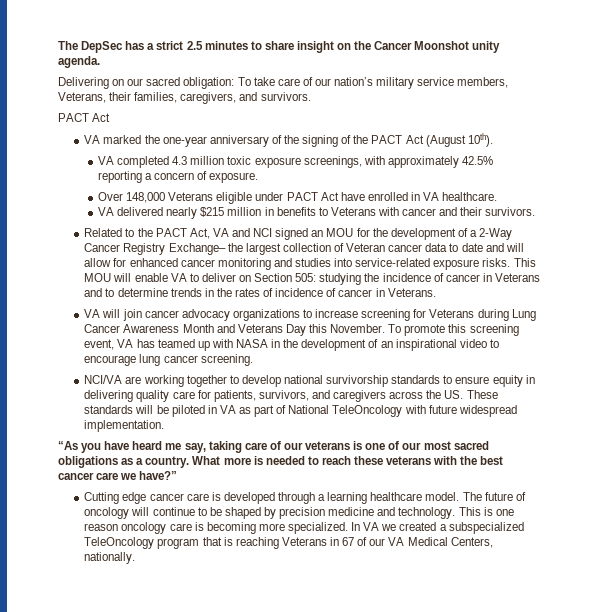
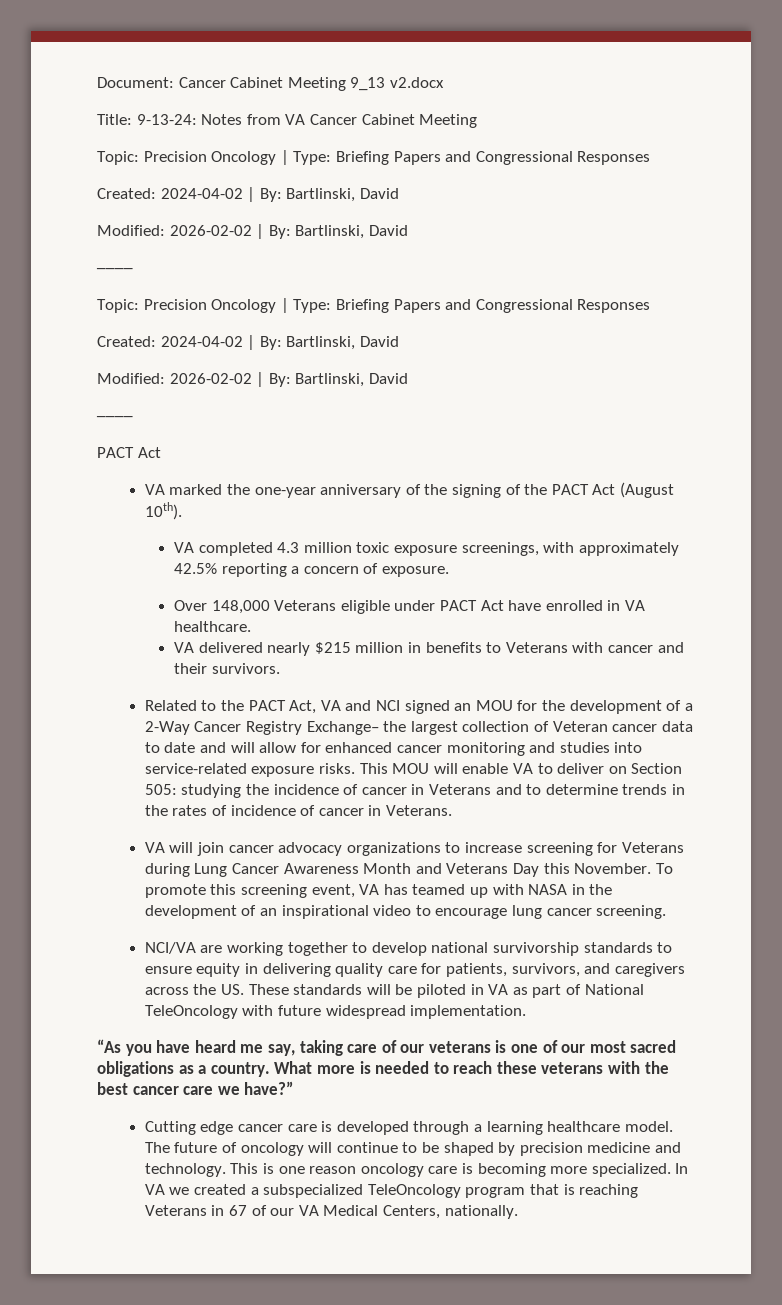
- The DepSec has a strict 2.5 minutes to share insight on the Cancer Moonshot unity agenda.
- Delivering on our sacred obligation: To take care of our nation’s military service members, Veterans, their families, caregivers, and survivors.
+ Document: Cancer Cabinet Meeting 9_13 v2.docx
+ Title: 9-13-24: Notes from VA Cancer Cabinet Meeting
+ Topic: Precision Oncology | Type: Briefing Papers and Congressional Responses
+ Created: 2024-04-02 | By: Bartlinski, David
+ Modified: 2026-02-02 | By: Bartlinski, David
+ ────
+ Topic: Precision Oncology | Type: Briefing Papers and Congressional Responses
+ Created: 2024-04-02 | By: Bartlinski, David
+ Modified: 2026-02-02 | By: Bartlinski, David
+ ────

